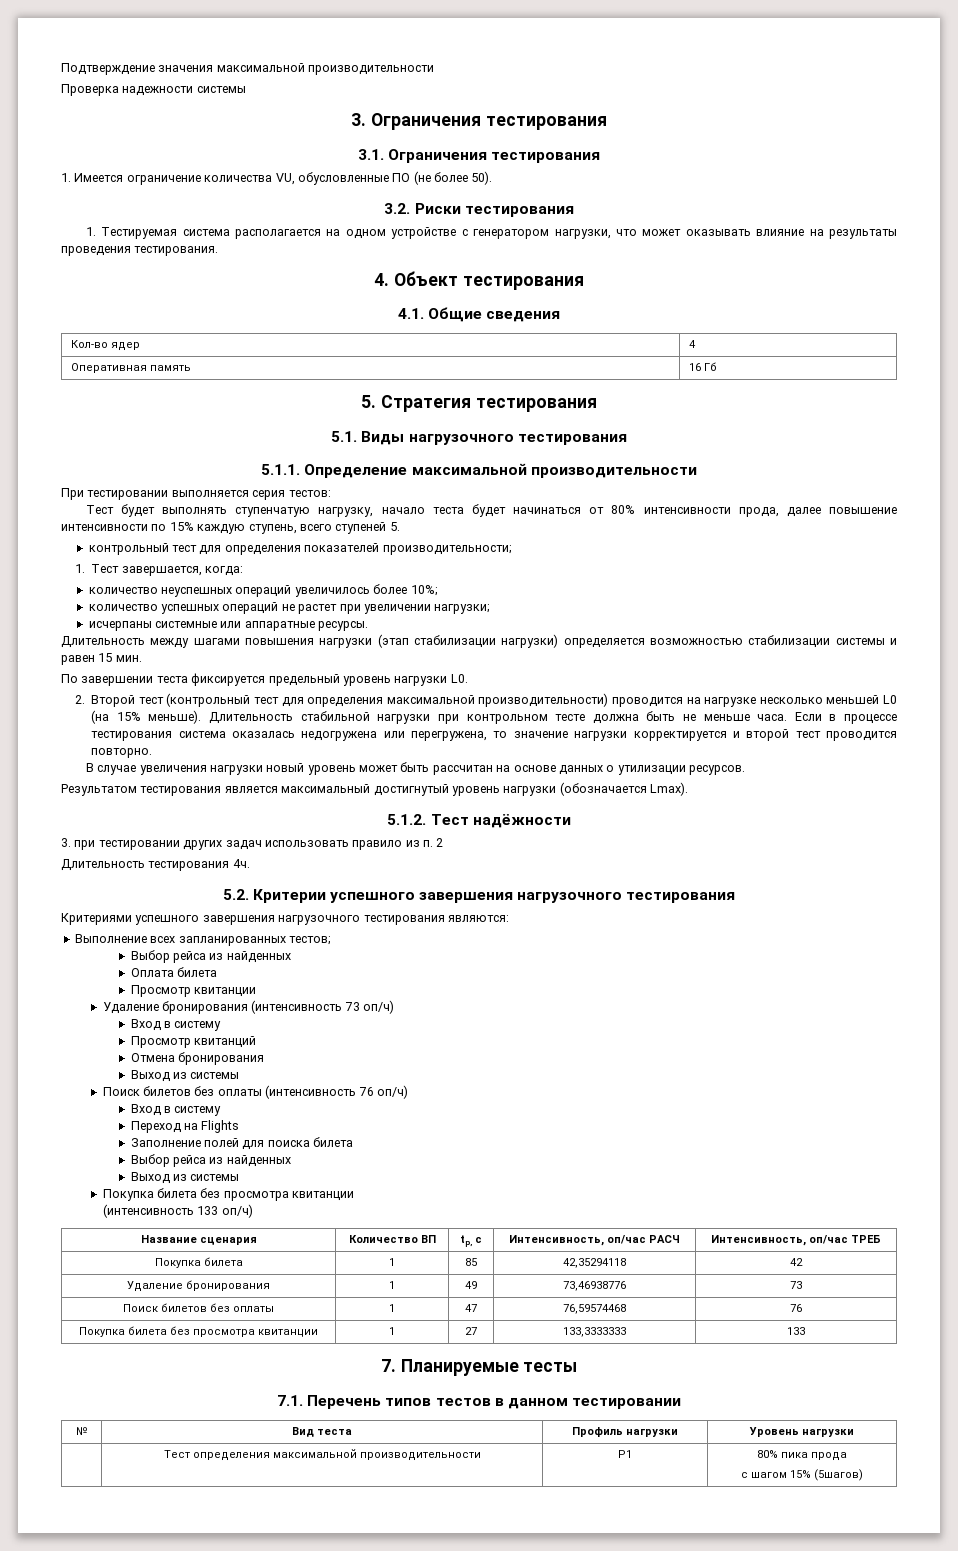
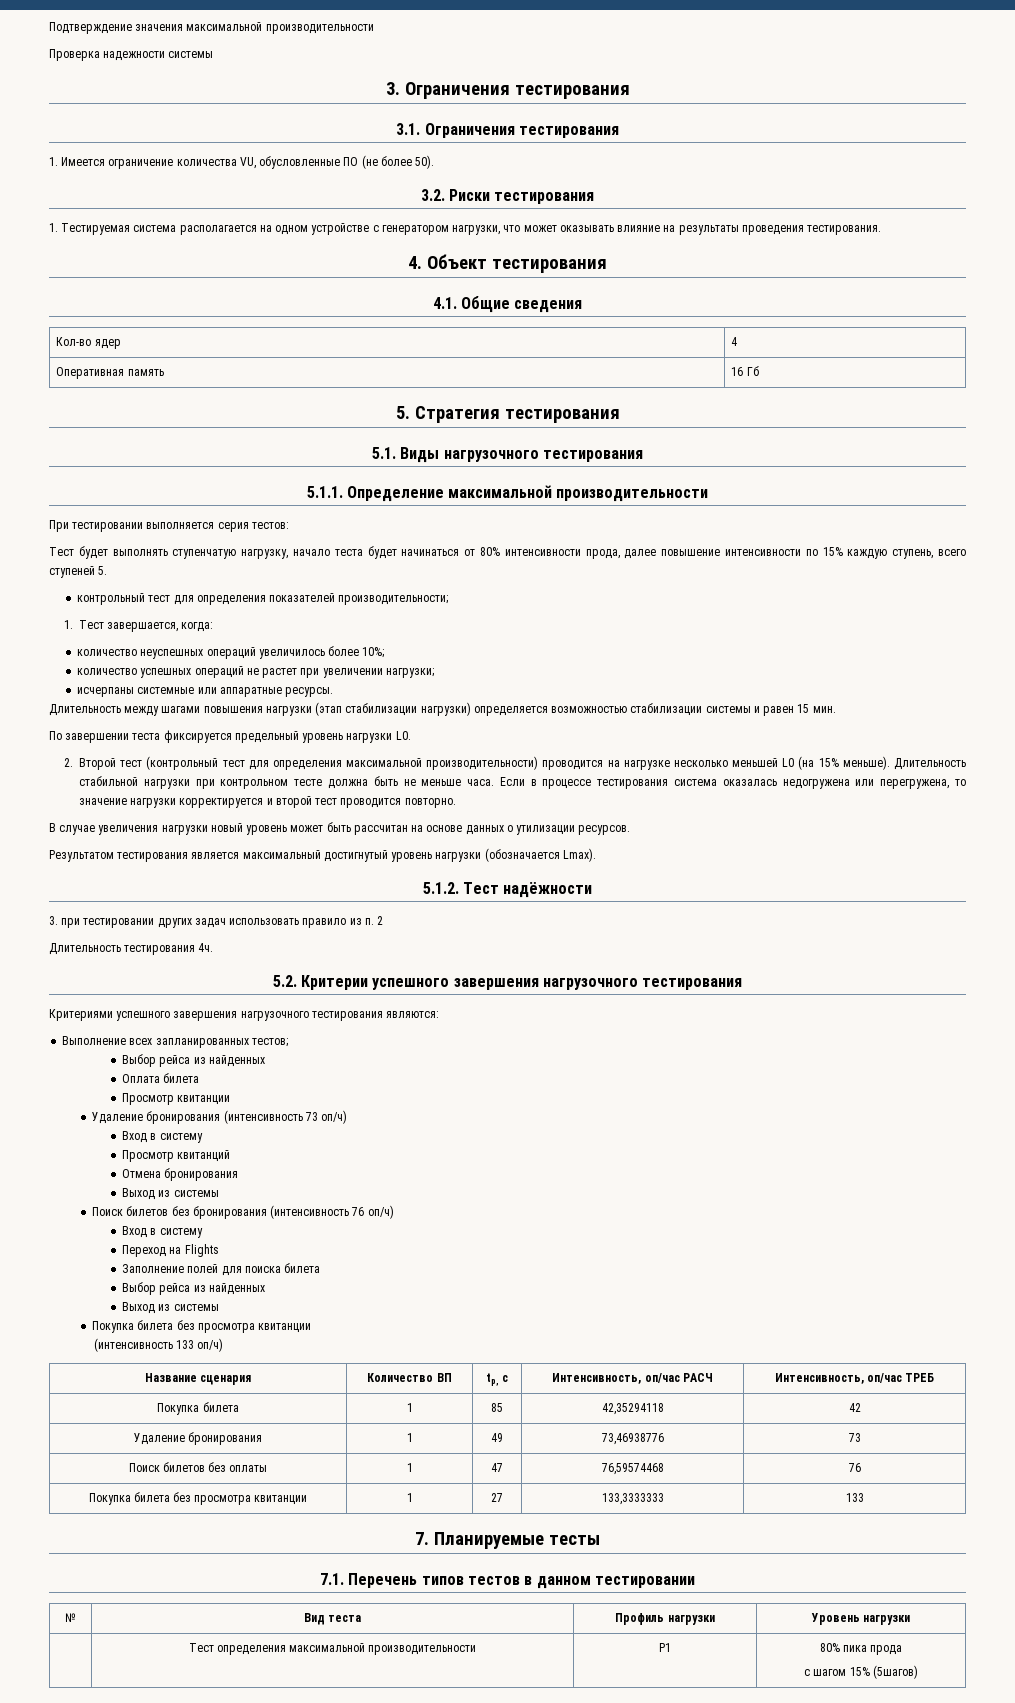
- Поиск билетов без оплаты (интенсивность 76 оп/ч)
+ Поиск билетов без бронирования (интенсивность 76 оп/ч)

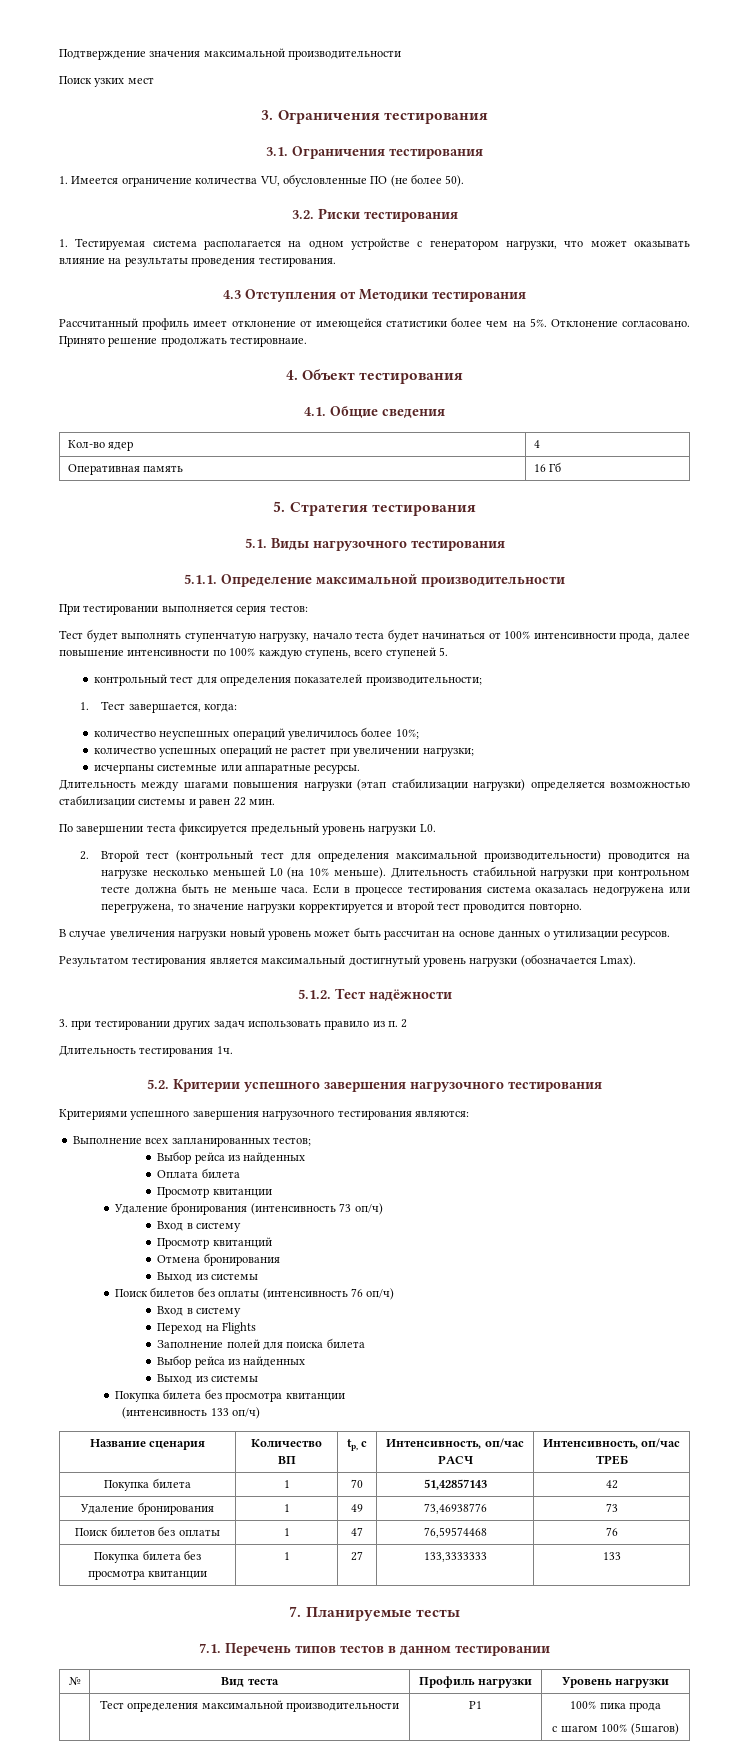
- Проверка надежности системы
+ Поиск узких мест
+ 4.3 Отступления от Методики тестирования
+ Рассчитанный профиль имеет отклонение от имеющейся статистики более чем на 5%. Отклонение согласовано. Принято решение продолжать тестировнаие.
- Тест будет выполнять ступенчатую нагрузку, начало теста будет начинаться от 80% интенсивности прода, далее повышение интенсивности по 15% каждую ступень, всего ступеней 5.
+ Тест будет выполнять ступенчатую нагрузку, начало теста будет начинаться от 100% интенсивности прода, далее повышение интенсивности по 100% каждую ступень, всего ступеней 5.
- Длительность между шагами повышения нагрузки (этап стабилизации нагрузки) определяется возможностью стабилизации системы и равен 15 мин.
+ Длительность между шагами повышения нагрузки (этап стабилизации нагрузки) определяется возможностью стабилизации системы и равен 22 мин.
- 2. Второй тест (контрольный тест для определения максимальной производительности) проводится на нагрузке несколько меньшей L0 (на 15% меньше).
+ 2. Второй тест (контрольный тест для определения максимальной производительности) проводится на нагрузке несколько меньшей L0 (на 10% меньше).
- Длительность тестирования 4ч.
+ Длительность тестирования 1ч.
- Поиск билетов без бронирования (интенсивность 76 оп/ч)
+ Поиск билетов без оплаты (интенсивность 76 оп/ч)
- Покупка билета | 1 | 85 | 42,35294118 | 42
+ Покупка билета | 1 | 70 | 51,42857143 | 42
- | Тест определения максимальной производительности | Р1 | 80% пика прода
- с шагом 15% (5шагов)
+ | Тест определения максимальной производительности | Р1 | 100% пика прода
+ с шагом 100% (5шагов)

